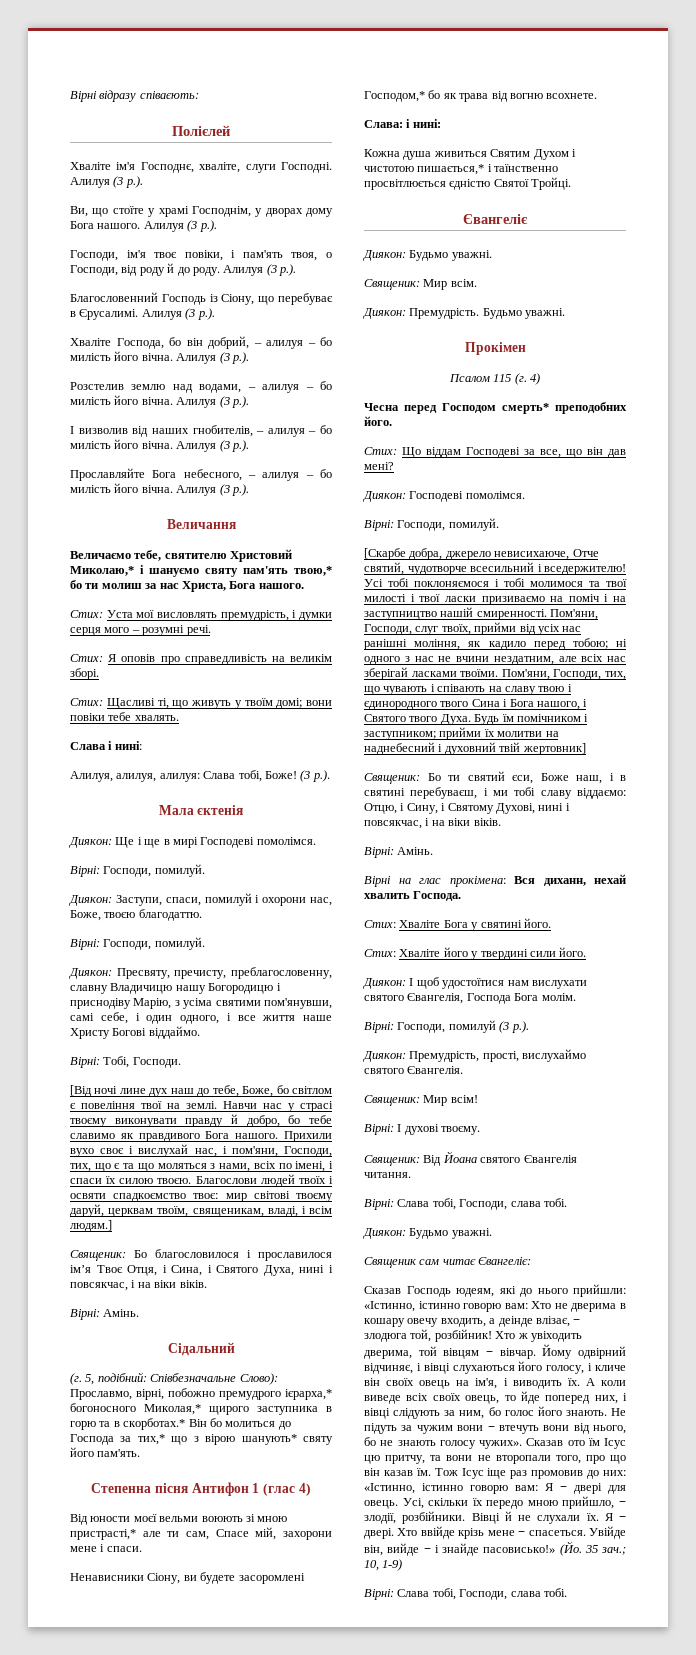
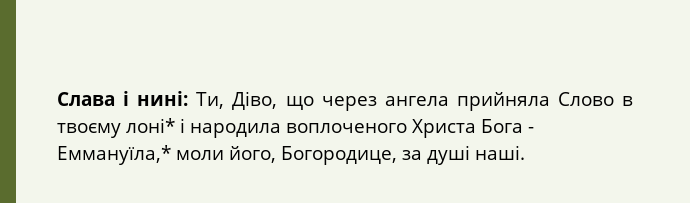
- Вірні відразу співаєють:
- Полієлей
- Хваліте ім'я Господнє, хваліте, слуги Господні. Алилуя (3 р.).
- Ви, що стоїте у храмі Господнім, у дворах дому Бога нашого. Алилуя (3 р.).
- Господи, ім'я твоє повіки, і пам'ять твоя, о Господи, від роду й до роду. Алилуя (3 р.).
- Благословенний Господь із Сіону, що перебуває в Єрусалимі. Алилуя (3 р.).
- Хваліте Господа, бо він добрий, – алилуя – бо милість його вічна. Алилуя (3 р.).
- Розстелив землю над водами, – алилуя – бо милість його вічна. Алилуя (3 р.).
- І визволив від наших гнобителів, – алилуя – бо милість його вічна. Алилуя (3 р.).
- Прославляйте Бога небесного, – алилуя – бо милість його вічна. Алилуя (3 р.).
- Величання
- Величаємо тебе, святителю Христовий Миколаю,* і шануємо святу пам'ять твою,* бо ти молиш за нас Христа, Бога нашого.
- Стих: Уста мої висловлять премудрість, і думки серця мого – розумні речі.
- Стих: Я оповів про справедливість на великім зборі.
- Стих: Щасливі ті, що живуть у твоїм домі; вони повіки тебе хвалять.
- Слава і нині:
- Алилуя, алилуя, алилуя: Слава тобі, Боже! (3 р.).
- Мала єктенія
- Диякон: Ще і ще в мирі Господеві помолімся.
- Вірні: Господи, помилуй.
- Диякон: Заступи, спаси, помилуй і охорони нас, Боже, твоєю благодаттю.
- Вірні: Господи, помилуй.
- Диякон: Пресвяту, пречисту, преблагословенну, славну Владичицю нашу Богородицю і приснодіву Марію, з усіма святими пом'янувши, самі себе, і один одного, і все життя наше Христу Богові віддаймо.
- Вірні: Тобі, Господи.
- [Від ночі лине дух наш до тебе, Боже, бо світлом є повеління твої на землі. Навчи нас у страсі твоєму виконувати правду й добро, бо тебе славимо як правдивого Бога нашого. Прихили вухо своє і вислухай нас, і пом'яни, Господи, тих, що є та що моляться з нами, всіх по імені, і спаси їх силою твоєю. Благослови людей твоїх і освяти спадкоємство твоє: мир світові твоєму даруй, церквам твоїм, священикам, владі, і всім людям.]
- Священик: Бо благословилося і прославилося ім’я Твоє Отця, і Сина, і Святого Духа, нині і повсякчас, і на віки віків.
- Вірні: Амінь.
- Сідальний
- (г. 5, подібний: Співбезначальне Слово): Прославмо, вірні, побожно премудрого ієрарха,* богоносного Миколая,* щирого заступника в горю та в скорботах.* Він бо молиться до Господа за тих,* що з вірою шанують* святу його пам'ять.
- Степенна пісня Антифон 1 (глас 4)
- Від юности моєї вельми воюють зі мною пристрасті,* але ти сам, Спасе мій, захорони мене і спаси.
- Ненависники Сіону, ви будете засоромлені Господом,* бо як трава від вогню всохнете.
- Слава: і нині:
- Кожна душа живиться Святим Духом і чистотою пишається,* і таїнственно просвітлюється єдністю Святої Тройці.
- Євангеліє
- Диякон: Будьмо уважні.
- Священик: Мир всім.
- Диякон: Премудрість. Будьмо уважні.
- Прокімен
- Псалом 115 (г. 4)
- Чесна перед Господом смерть* преподобних його.
- Стих: Що віддам Господеві за все, що він дав мені?
- Диякон: Господеві помолімся.
- Вірні: Господи, помилуй.
- [Скарбе добра, джерело невисихаюче, Отче святий, чудотворче всесильний і вседержителю! Усі тобі поклоняємося і тобі молимося та твої милості і твої ласки призиваємо на поміч і на заступництво нашій смиренності. Пом'яни, Господи, слуг твоїх, прийми від усіх нас ранішні моління, як кадило перед тобою; ні одного з нас не вчини нездатним, але всіх нас зберігай ласками твоїми. Пом'яни, Господи, тих, що чувають і співають на славу твою і єдинородного твого Сина і Бога нашого, і Святого твого Духа. Будь їм помічником і заступником; прийми їх молитви на наднебесний і духовний твій жертовник]
- Священик: Бо ти святий єси, Боже наш, і в святині перебуваєш, і ми тобі славу віддаємо: Отцю, і Сину, і Святому Духові, нині і повсякчас, і на віки віків.
- Вірні: Амінь.
- Вірні на глас прокімена: Вся диханн, нехай хвалить Господа.
- Стих: Хваліте Бога у святині його.
- Стих: Хваліте його у твердині сили його.
- Диякон: І щоб удостоїтися нам вислухати святого Євангелія, Господа Бога молім.
- Вірні: Господи, помилуй (3 р.).
- Диякон: Премудрість, прості, вислухаймо святого Євангелія.
- Священик: Мир всім!
- Вірні: І духові твоєму.
- Священик: Від Йоана святого Євангелія читання.
- Вірні: Слава тобі, Господи, слава тобі.
- Диякон: Будьмо уважні.
- Священик сам читає Євангеліє:
- Сказав Господь юдеям, які до нього прийшли: «Істинно, істинно говорю вам: Хто не дверима в кошару овечу входить, а деінде влізає, − злодюга той, розбійник! Хто ж увіходить дверима, той вівцям − вівчар. Йому одвірний відчиняє, і вівці слухаються його голосу, і кличе він своїх овець на ім'я, і виводить їх. А коли виведе всіх своїх овець, то йде поперед них, і вівці слідують за ним, бо голос його знають. Не підуть за чужим вони − втечуть вони від нього, бо не знають голосу чужих». Сказав ото їм Ісус цю притчу, та вони не второпали того, про що він казав їм. Тож Ісус іще раз промовив до них: «Істинно, істинно говорю вам: Я − двері для овець. Усі, скільки їх передо мною прийшло, − злодії, розбійники. Вівці й не слухали їх. Я − двері. Хто ввійде крізь мене − спасеться. Увійде він, вийде − і знайде пасовисько!» (Йо. 35 зач.; 10, 1-9)
- Вірні: Слава тобі, Господи, слава тобі.
+ Слава і нині: Ти, Діво, що через ангела прийняла Слово в твоєму лоні* і народила воплоченого Христа Бога - Еммануїла,* моли його, Богородице, за душі наші.

